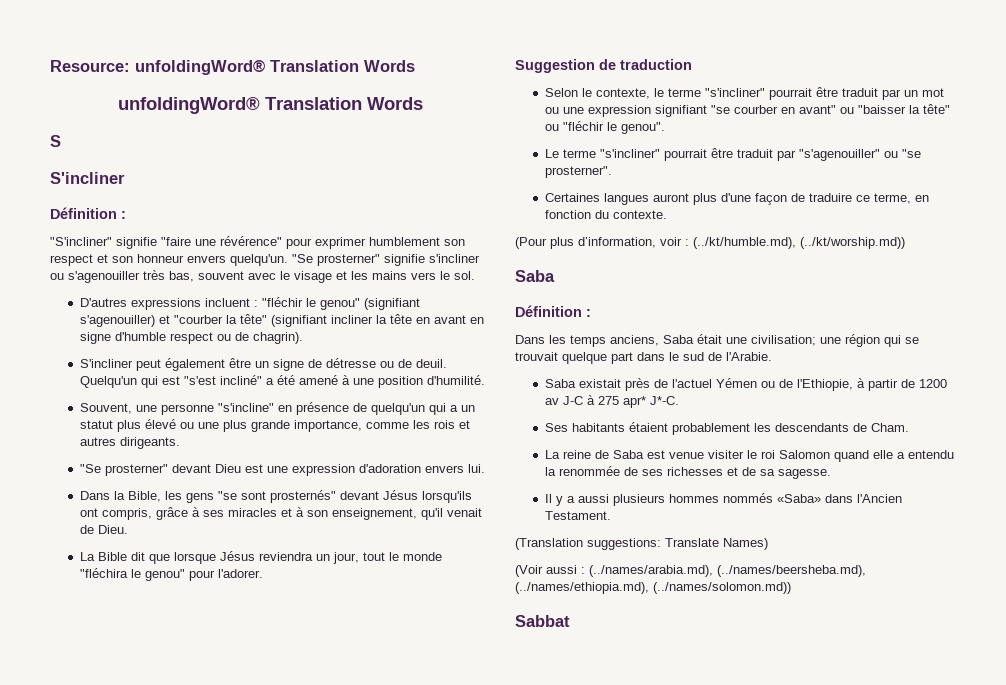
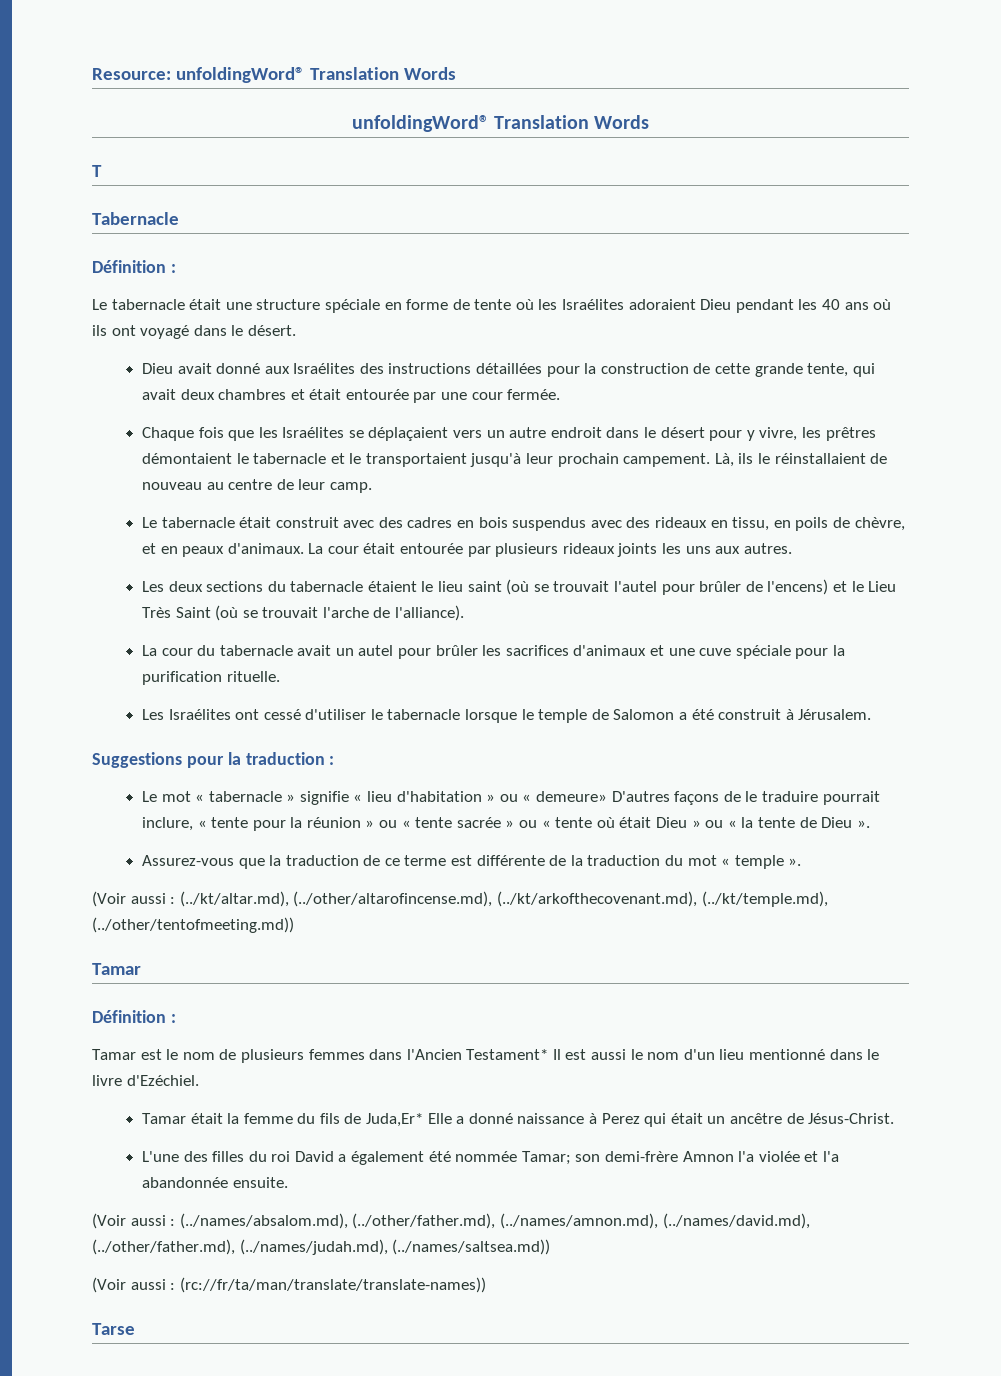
- S
- S'incliner
+ T
+ Tabernacle
  Définition :
- "S'incliner" signifie "faire une révérence" pour exprimer humblement son respect et son honneur envers quelqu'un. "Se prosterner" signifie s'incliner ou s'agenouiller très bas, souvent avec le visage et les mains vers le sol.
- D'autres expressions incluent : "fléchir le genou" (signifiant s'agenouiller) et "courber la tête" (signifiant incliner la tête en avant en signe d'humble respect ou de chagrin).
- S'incliner peut également être un signe de détresse ou de deuil. Quelqu'un qui est "s'est incliné" a été amené à une position d'humilité.
- Souvent, une personne "s'incline" en présence de quelqu'un qui a un statut plus élevé ou une plus grande importance, comme les rois et autres dirigeants.
- "Se prosterner" devant Dieu est une expression d'adoration envers lui.
- Dans la Bible, les gens "se sont prosternés" devant Jésus lorsqu'ils ont compris, grâce à ses miracles et à son enseignement, qu'il venait de Dieu.
- La Bible dit que lorsque Jésus reviendra un jour, tout le monde "fléchira le genou" pour l'adorer.
- Suggestion de traduction
- Selon le contexte, le terme "s'incliner" pourrait être traduit par un mot ou une expression signifiant "se courber en avant" ou "baisser la tête" ou "fléchir le genou".
- Le terme "s'incliner" pourrait être traduit par "s'agenouiller" ou "se prosterner".
- Certaines langues auront plus d'une façon de traduire ce terme, en fonction du contexte.
- (Pour plus d’information, voir : (../kt/humble.md), (../kt/worship.md))
- Saba
+ Le tabernacle était une structure spéciale en forme de tente où les Israélites adoraient Dieu pendant les 40 ans où ils ont voyagé dans le désert.
+ Dieu avait donné aux Israélites des instructions détaillées pour la construction de cette grande tente, qui avait deux chambres et était entourée par une cour fermée.
+ Chaque fois que les Israélites se déplaçaient vers un autre endroit dans le désert pour y vivre, les prêtres démontaient le tabernacle et le transportaient jusqu'à leur prochain campement. Là, ils le réinstallaient de nouveau au centre de leur camp.
+ Le tabernacle était construit avec des cadres en bois suspendus avec des rideaux en tissu, en poils de chèvre, et en peaux d'animaux. La cour était entourée par plusieurs rideaux joints les uns aux autres.
+ Les deux sections du tabernacle étaient le lieu saint (où se trouvait l'autel pour brûler de l'encens) et le Lieu Très Saint (où se trouvait l'arche de l'alliance).
+ La cour du tabernacle avait un autel pour brûler les sacrifices d'animaux et une cuve spéciale pour la purification rituelle.
+ Les Israélites ont cessé d'utiliser le tabernacle lorsque le temple de Salomon a été construit à Jérusalem.
+ Suggestions pour la traduction :
+ Le mot « tabernacle » signifie « lieu d'habitation » ou « demeure» D'autres façons de le traduire pourrait inclure, « tente pour la réunion » ou « tente sacrée » ou « tente où était Dieu » ou « la tente de Dieu ».
+ Assurez-vous que la traduction de ce terme est différente de la traduction du mot « temple ».
+ (Voir aussi : (../kt/altar.md), (../other/altarofincense.md), (../kt/arkofthecovenant.md), (../kt/temple.md), (../other/tentofmeeting.md))
+ Tamar
  Définition :
- Dans les temps anciens, Saba était une civilisation; une région qui se trouvait quelque part dans le sud de l'Arabie.
- Saba existait près de l'actuel Yémen ou de l'Ethiopie, à partir de 1200 av J-C à 275 apr* J*-C.
- Ses habitants étaient probablement les descendants de Cham.
- La reine de Saba est venue visiter le roi Salomon quand elle a entendu la renommée de ses richesses et de sa sagesse.
- Il y a aussi plusieurs hommes nommés «Saba» dans l'Ancien Testament.
- (Translation suggestions: Translate Names)
- (Voir aussi : (../names/arabia.md), (../names/beersheba.md), (../names/ethiopia.md), (../names/solomon.md))
- Sabbat
+ Tamar est le nom de plusieurs femmes dans l'Ancien Testament* Il est aussi le nom d'un lieu mentionné dans le livre d'Ezéchiel.
+ Tamar était la femme du fils de Juda,Er* Elle a donné naissance à Perez qui était un ancêtre de Jésus-Christ.
+ L'une des filles du roi David a également été nommée Tamar; son demi-frère Amnon l'a violée et l'a abandonnée ensuite.
+ (Voir aussi : (../names/absalom.md), (../other/father.md), (../names/amnon.md), (../names/david.md), (../other/father.md), (../names/judah.md), (../names/saltsea.md))
+ (Voir aussi : (rc://fr/ta/man/translate/translate-names))
+ Tarse

